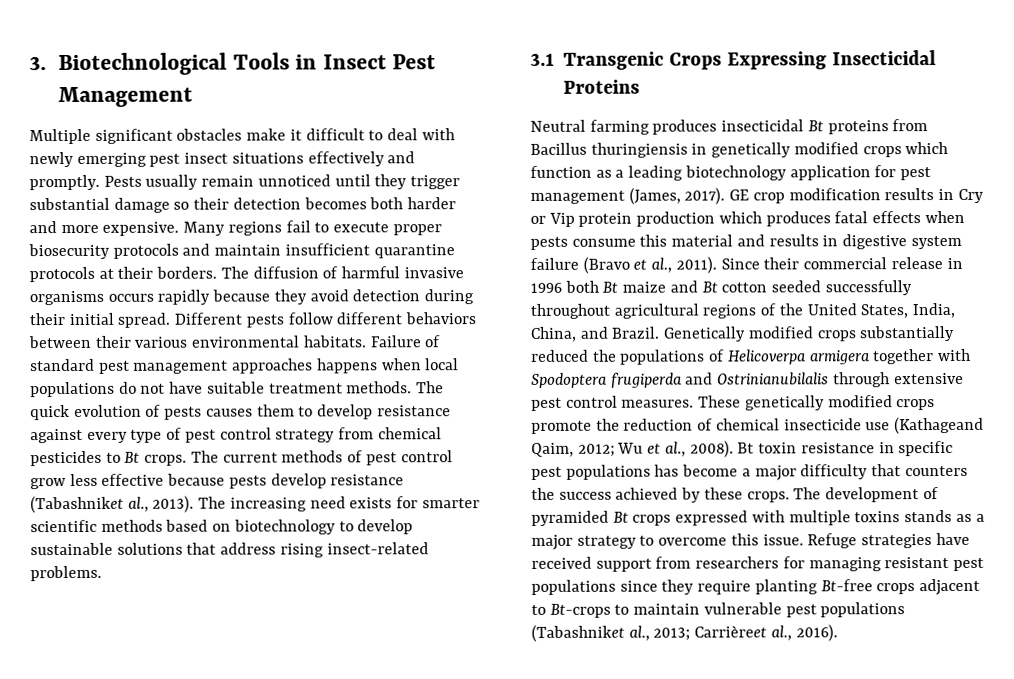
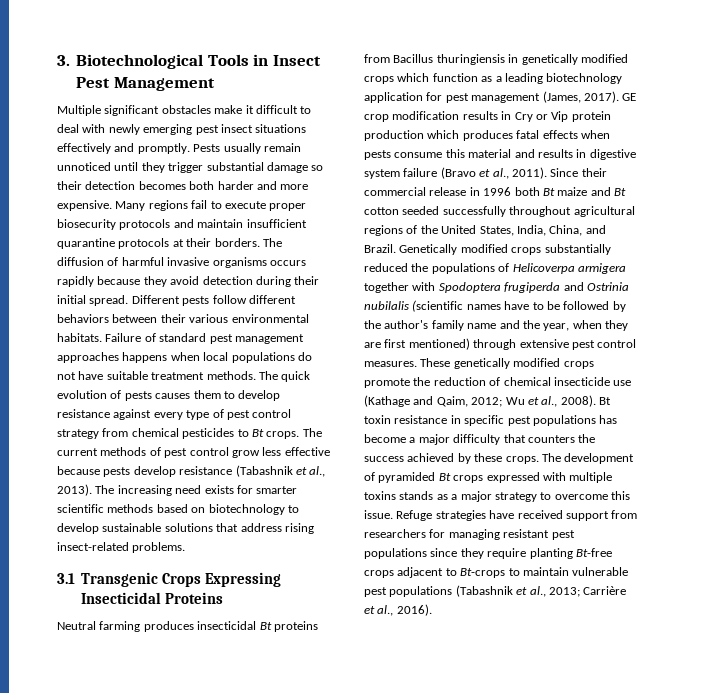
- The current methods of pest control grow less effective because pests develop resistance (Tabashniket al., 2013).
+ The current methods of pest control grow less effective because pests develop resistance (Tabashnik et al., 2013).
- Genetically modified crops substantially reduced the populations of Helicoverpa armigera together with Spodoptera frugiperda and Ostrinianubilalis through extensive pest control measures.
+ Genetically modified crops substantially reduced the populations of Helicoverpa armigera together with Spodoptera frugiperda and Ostrinia nubilalis (scientific names have to be followed by the author's family name and the year, when they are first mentioned) through extensive pest control measures.
- These genetically modified crops promote the reduction of chemical insecticide use (Kathageand Qaim, 2012; Wu et al., 2008).
+ These genetically modified crops promote the reduction of chemical insecticide use (Kathage and Qaim, 2012; Wu et al., 2008).
- Refuge strategies have received support from researchers for managing resistant pest populations since they require planting Bt-free crops adjacent to Bt-crops to maintain vulnerable pest populations (Tabashniket al., 2013; Carrièreet al., 2016).
+ Refuge strategies have received support from researchers for managing resistant pest populations since they require planting Bt-free crops adjacent to Bt-crops to maintain vulnerable pest populations (Tabashnik et al., 2013; Carrière et al., 2016).

